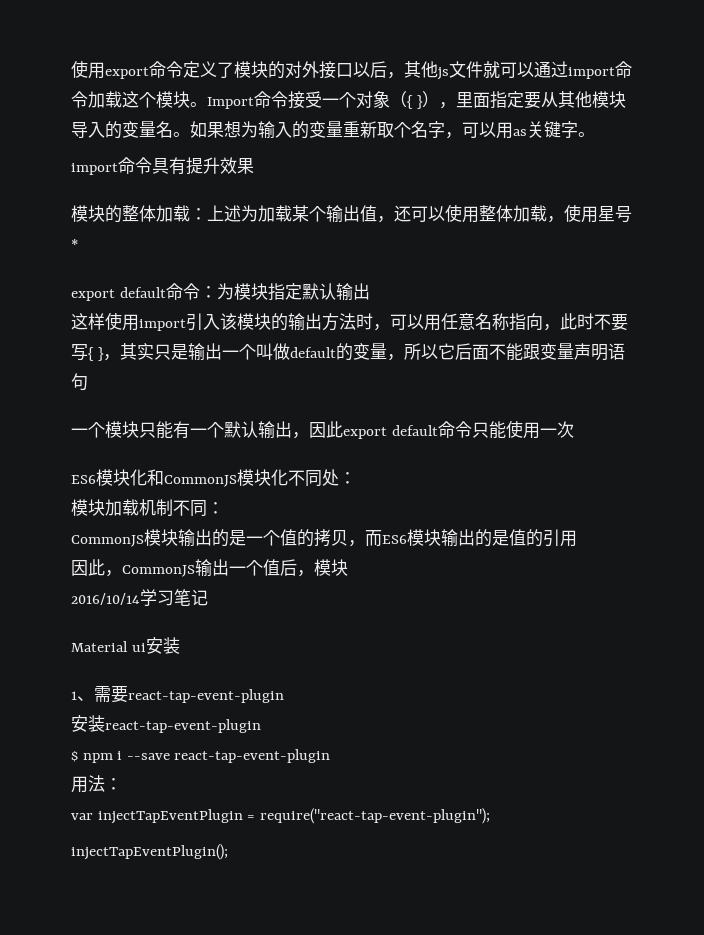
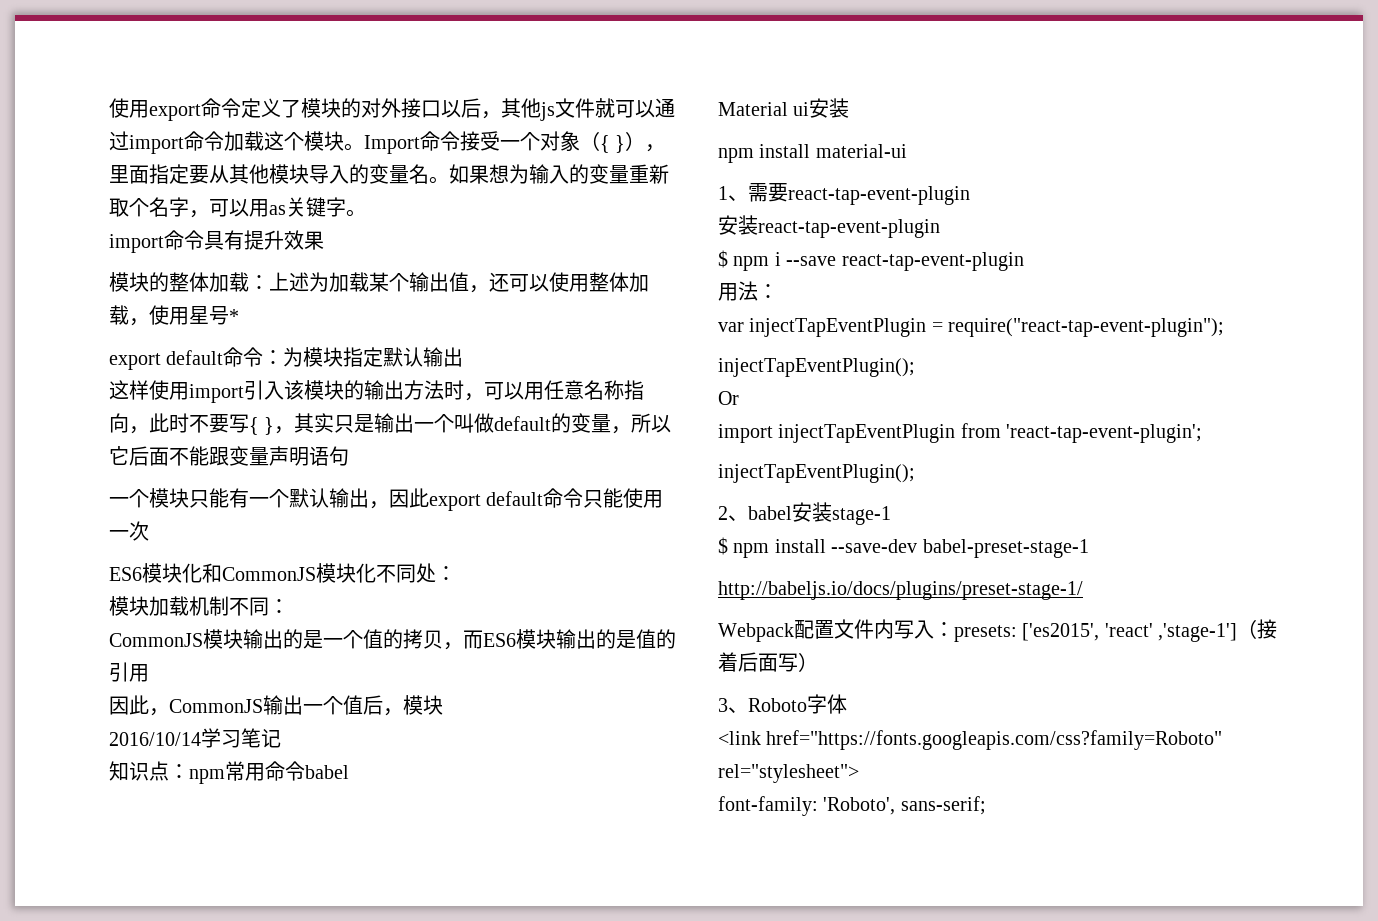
+ 知识点：npm常用命令babel
+ npm install material-ui
+ Or
+ import injectTapEventPlugin from 'react-tap-event-plugin';
+ injectTapEventPlugin();
+ 2、babel安装stage-1
+ $ npm install --save-dev babel-preset-stage-1
+ http://babeljs.io/docs/plugins/preset-stage-1/
+ Webpack配置文件内写入：presets: ['es2015', 'react' ,'stage-1']（接着后面写）
+ 3、Roboto字体
+ <link href="https://fonts.googleapis.com/css?family=Roboto" rel="stylesheet">
+ font-family: 'Roboto', sans-serif;

